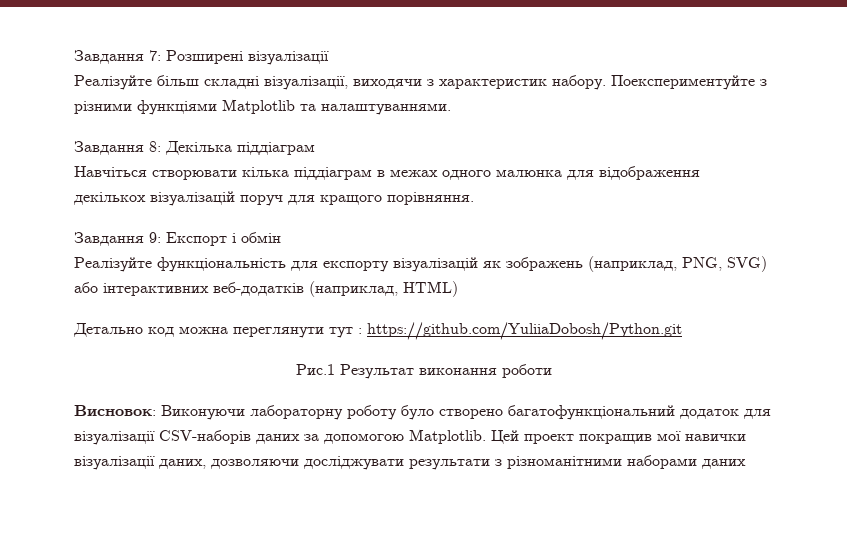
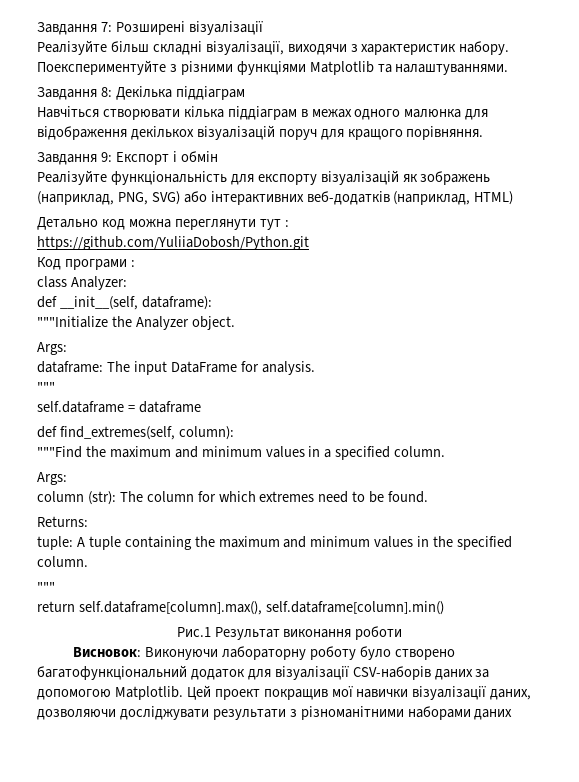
+ Код програми :
+ class Analyzer:
+ def __init__(self, dataframe):
+ """Initialize the Analyzer object.
+ Args:
+ dataframe: The input DataFrame for analysis.
+ """
+ self.dataframe = dataframe
+ def find_extremes(self, column):
+ """Find the maximum and minimum values in a specified column.
+ Args:
+ column (str): The column for which extremes need to be found.
+ Returns:
+ tuple: A tuple containing the maximum and minimum values in the specified column.
+ """
+ return self.dataframe[column].max(), self.dataframe[column].min()

